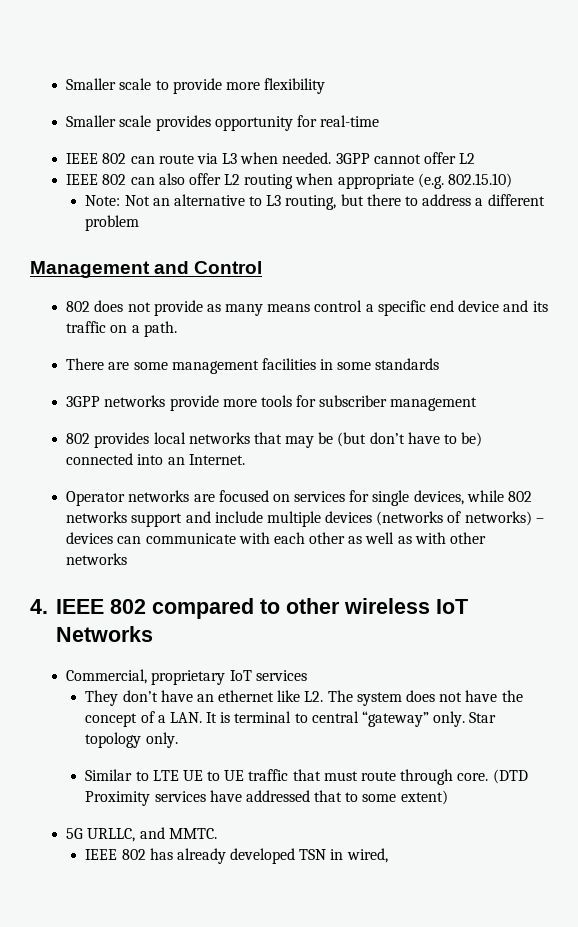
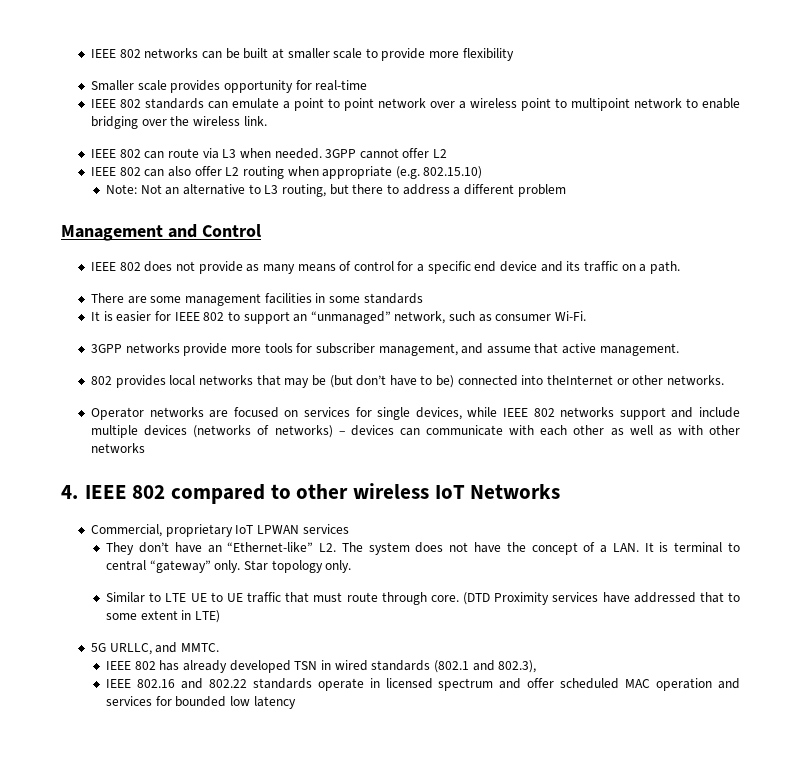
- Smaller scale to provide more flexibility
+ IEEE 802 networks can be built at smaller scale to provide more flexibility
+ IEEE 802 standards can emulate a point to point network over a wireless point to multipoint network to enable bridging over the wireless link.
- 802 does not provide as many means control a specific end device and its traffic on a path.
+ IEEE 802 does not provide as many means of control for a specific end device and its traffic on a path.
+ It is easier for IEEE 802 to support an “unmanaged” network, such as consumer Wi-Fi.
- 3GPP networks provide more tools for subscriber management
+ 3GPP networks provide more tools for subscriber management, and assume that active management.
- 802 provides local networks that may be (but don’t have to be) connected into an Internet.
+ 802 provides local networks that may be (but don’t have to be) connected into theInternet or other networks.
- Operator networks are focused on services for single devices, while 802 networks support and include multiple devices (networks of networks) – devices can communicate with each other as well as with other networks
+ Operator networks are focused on services for single devices, while IEEE 802 networks support and include multiple devices (networks of networks) – devices can communicate with each other as well as with other networks
- Commercial, proprietary IoT services
+ Commercial, proprietary IoT LPWAN services
- They don’t have an ethernet like L2. The system does not have the concept of a LAN. It is terminal to central “gateway” only.
+ They don’t have an “Ethernet-like” L2. The system does not have the concept of a LAN. It is terminal to central “gateway” only.
- (DTD Proximity services have addressed that to some extent)
+ (DTD Proximity services have addressed that to some extent in LTE)
- IEEE 802 has already developed TSN in wired,
+ IEEE 802 has already developed TSN in wired standards (802.1 and 802.3),
+ IEEE 802.16 and 802.22 standards operate in licensed spectrum and offer scheduled MAC operation and services for bounded low latency

